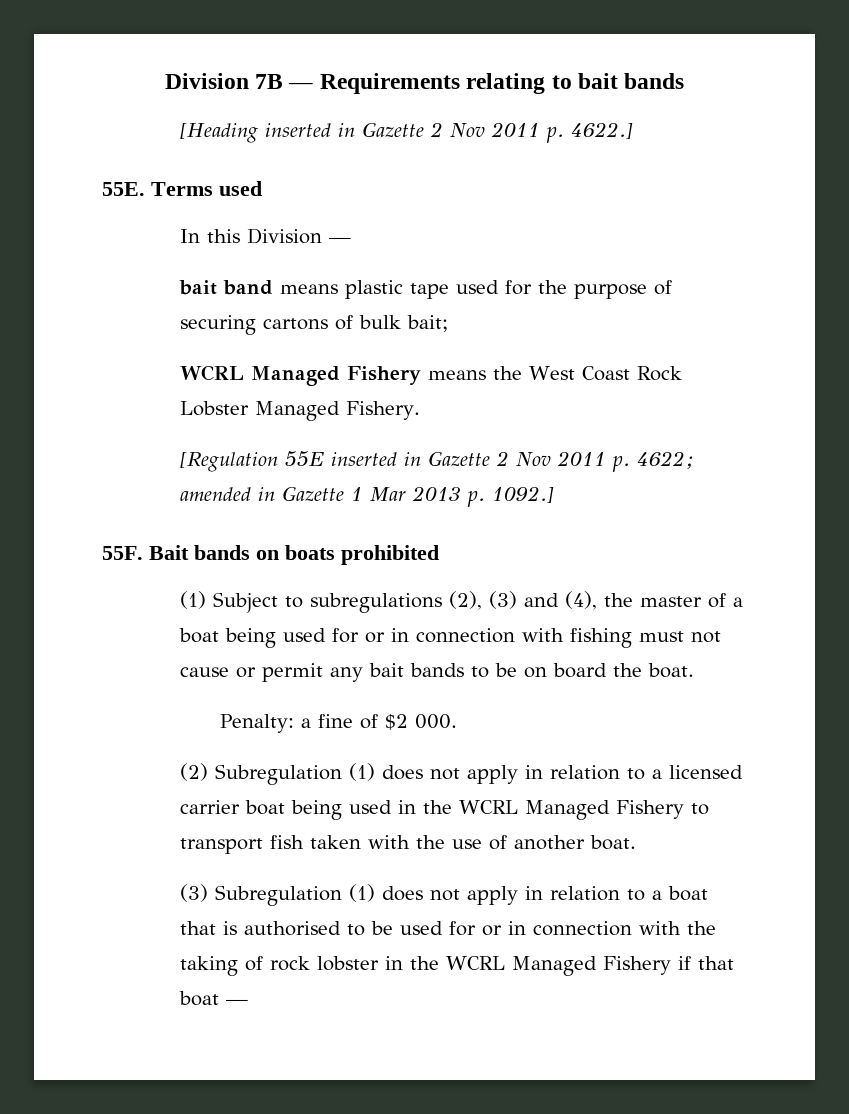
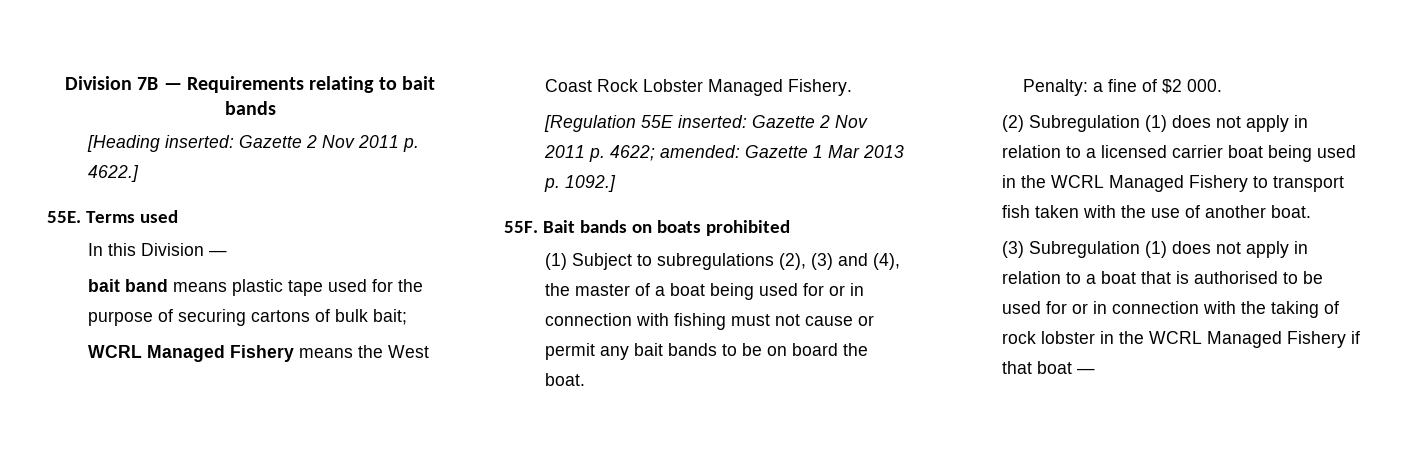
- [Heading inserted in Gazette 2 Nov 2011 p. 4622.]
+ [Heading inserted: Gazette 2 Nov 2011 p. 4622.]
- [Regulation 55E inserted in Gazette 2 Nov 2011 p. 4622; amended in Gazette 1 Mar 2013 p. 1092.]
+ [Regulation 55E inserted: Gazette 2 Nov 2011 p. 4622; amended: Gazette 1 Mar 2013 p. 1092.]

